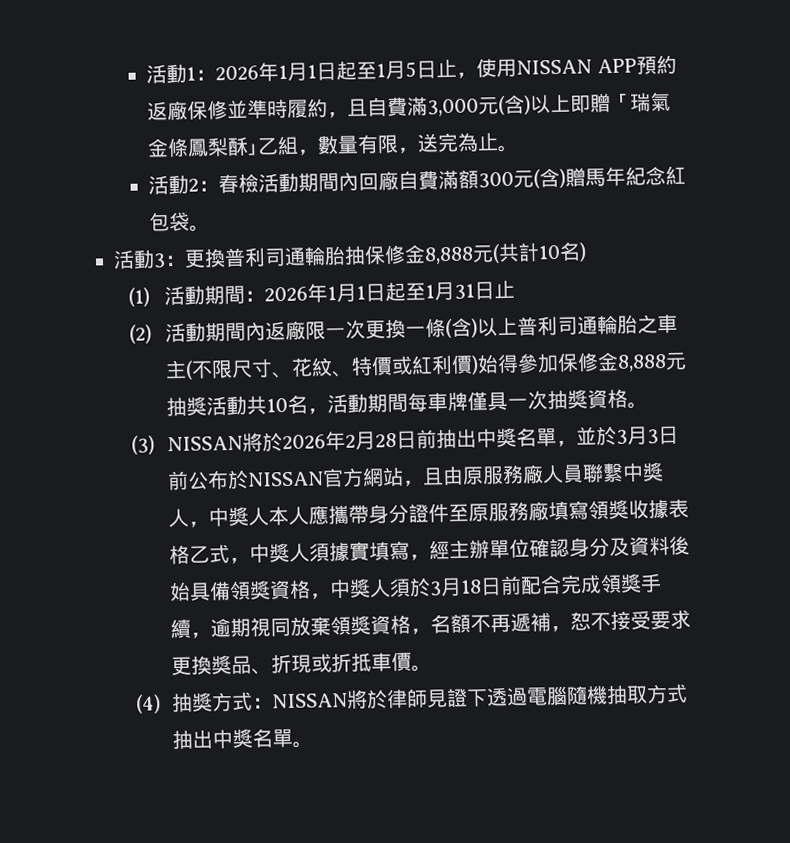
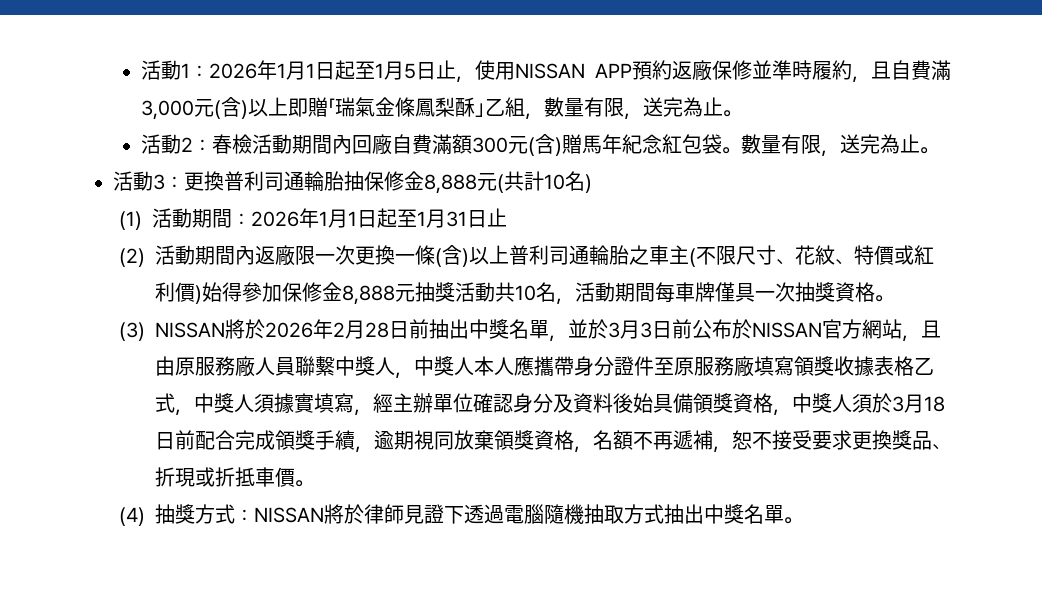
- 活動2：春檢活動期間內回廠自費滿額300元(含)贈馬年紀念紅包袋。
+ 活動2：春檢活動期間內回廠自費滿額300元(含)贈馬年紀念紅包袋。數量有限，送完為止。

